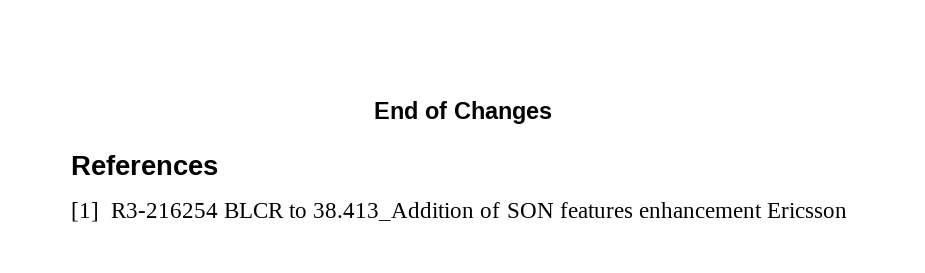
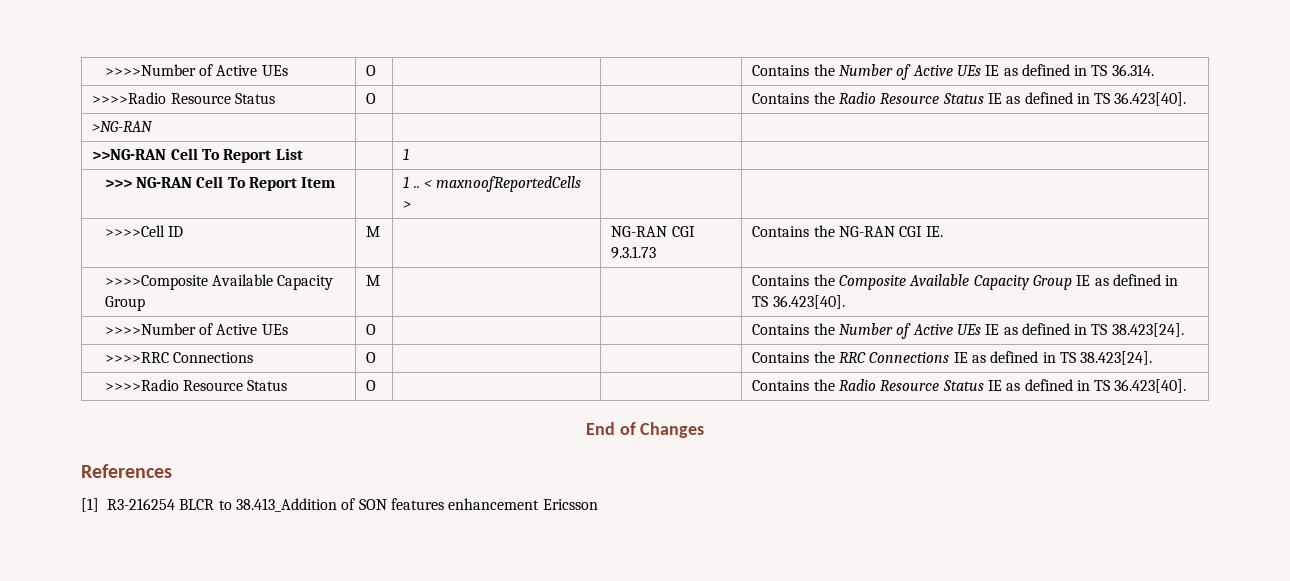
+ >>>>Number of Active UEs | O | | | Contains the Number of Active UEs IE as defined in TS 36.314.
+ >>>>Radio Resource Status | O | | | Contains the Radio Resource Status IE as defined in TS 36.423[40].
+ >NG-RAN | | | |
+ >>NG-RAN Cell To Report List | | 1 | |
+ >>> NG-RAN Cell To Report Item | | 1 .. < maxnoofReportedCells > | |
+ >>>>Cell ID | M | | NG-RAN CGI 9.3.1.73 | Contains the NG-RAN CGI IE.
+ >>>>Composite Available Capacity Group | M | | | Contains the Composite Available Capacity Group IE as defined in TS 36.423[40].
+ >>>>Number of Active UEs | O | | | Contains the Number of Active UEs IE as defined in TS 38.423[24].
+ >>>>RRC Connections | O | | | Contains the RRC Connections IE as defined in TS 38.423[24].
+ >>>>Radio Resource Status | O | | | Contains the Radio Resource Status IE as defined in TS 36.423[40].

